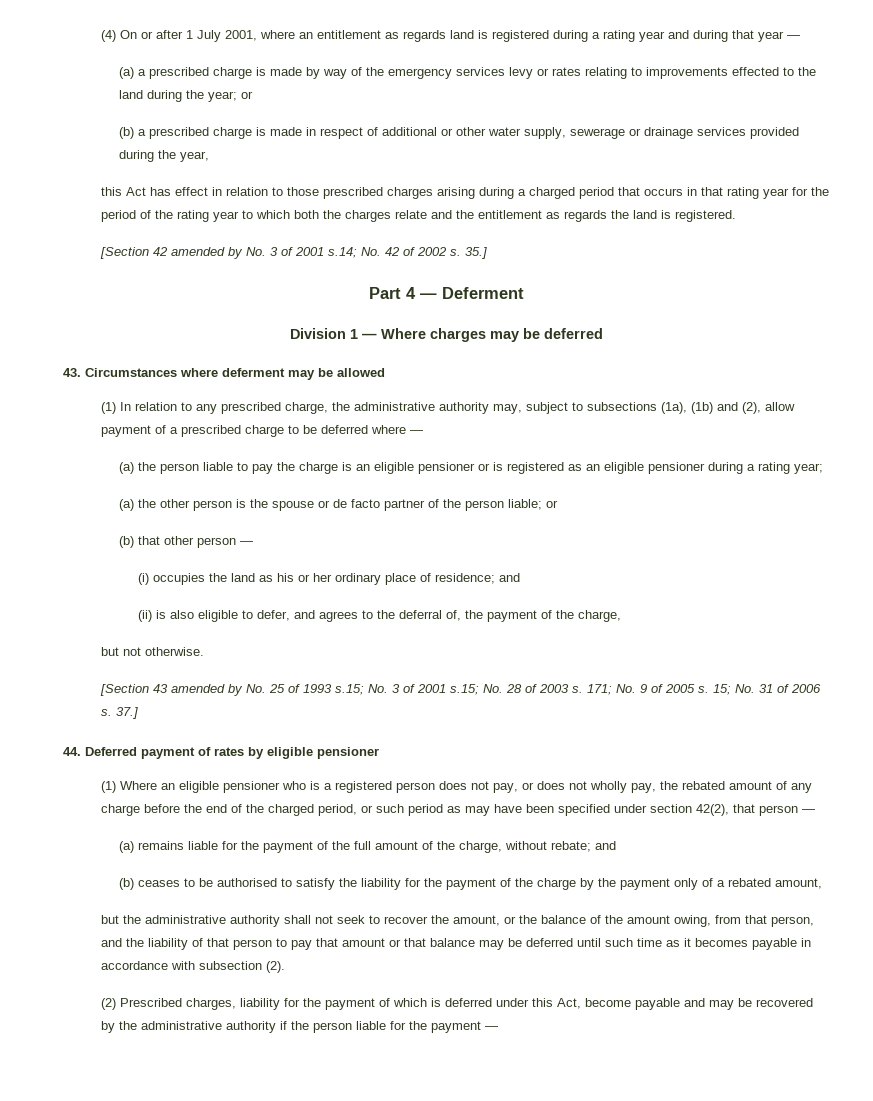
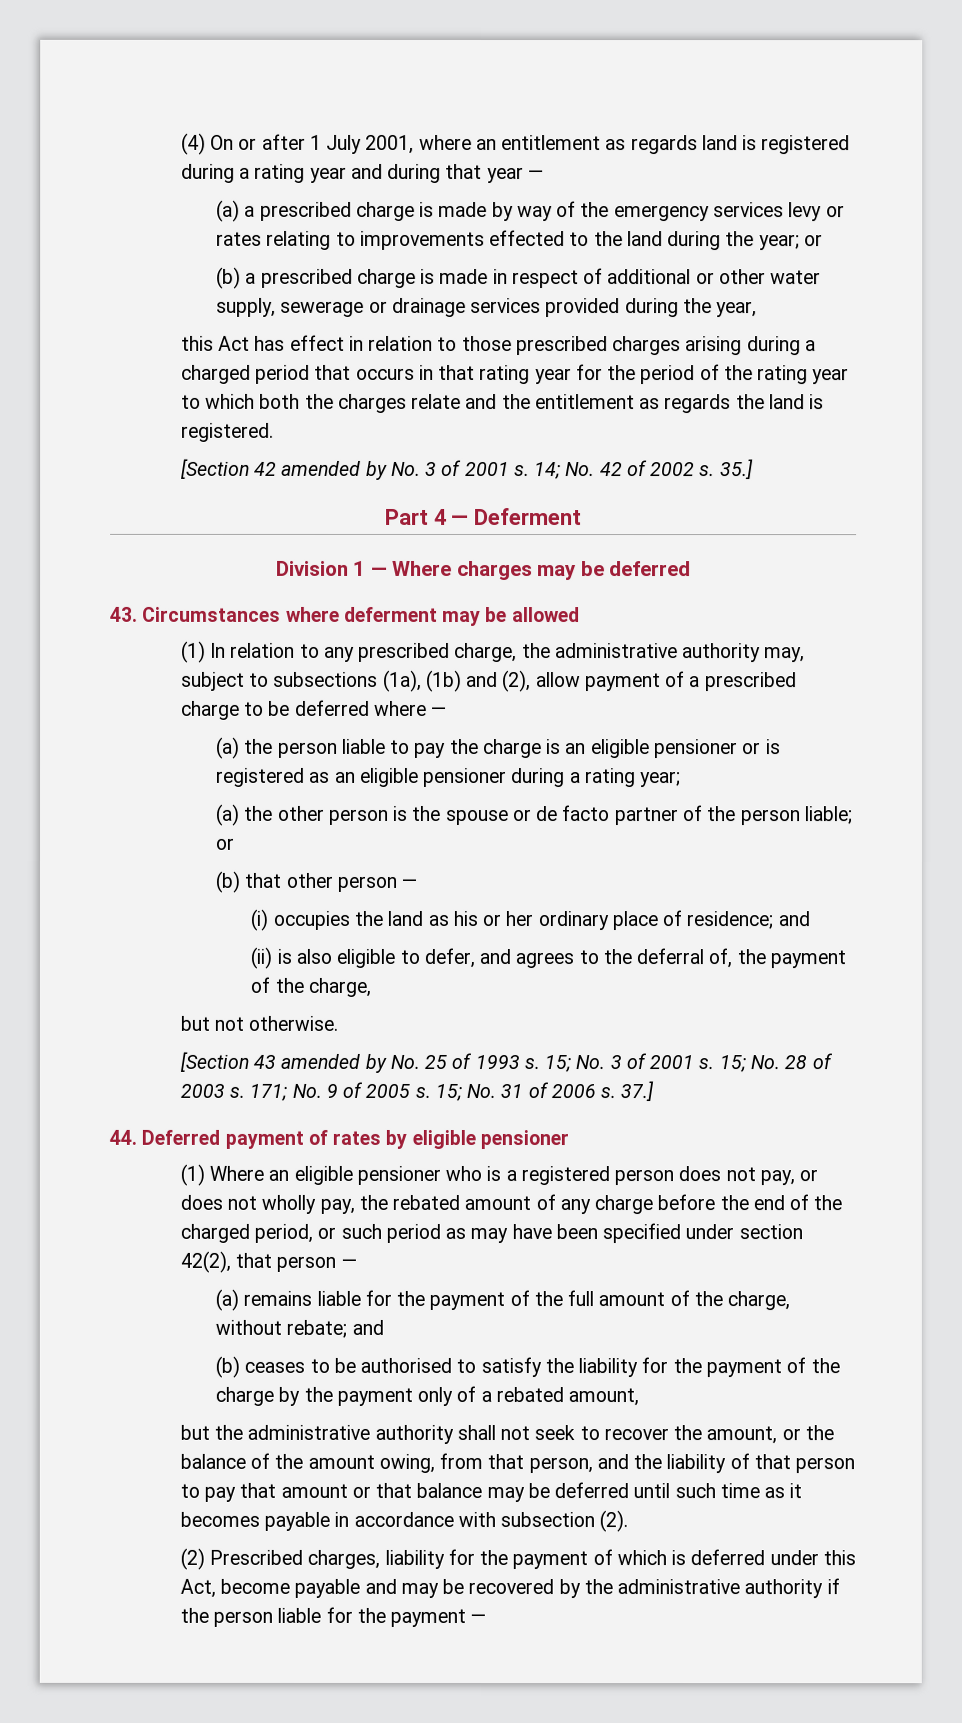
- [Section 42 amended by No. 3 of 2001 s.14; No. 42 of 2002 s.
+ [Section 42 amended by No. 3 of 2001 s. 14; No. 42 of 2002 s.
- [Section 43 amended by No. 25 of 1993 s.15; No. 3 of 2001 s.15; No. 28 of 2003 s.
+ [Section 43 amended by No. 25 of 1993 s. 15; No. 3 of 2001 s. 15; No. 28 of 2003 s.

